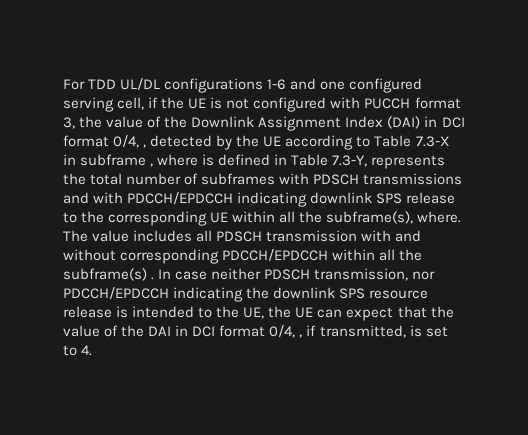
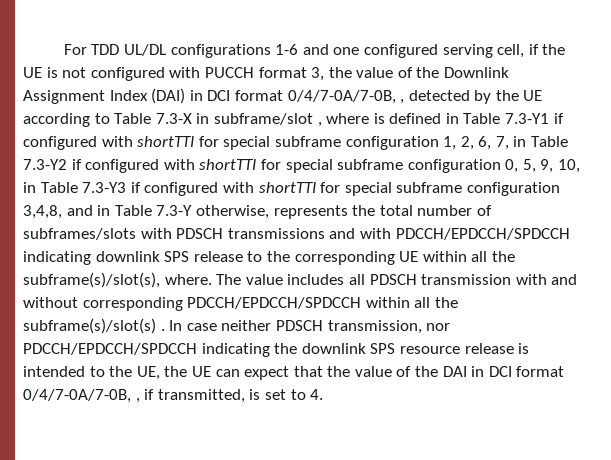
- For TDD UL/DL configurations 1-6 and one configured serving cell, if the UE is not configured with PUCCH format 3, the value of the Downlink Assignment Index (DAI) in DCI format 0/4, , detected by the UE according to Table 7.3-X in subframe , where is defined in Table 7.3-Y, represents the total number of subframes with PDSCH transmissions and with PDCCH/EPDCCH indicating downlink SPS release to the corresponding UE within all the subframe(s), where.
+ For TDD UL/DL configurations 1-6 and one configured serving cell, if the UE is not configured with PUCCH format 3, the value of the Downlink Assignment Index (DAI) in DCI format 0/4/7-0A/7-0B, , detected by the UE according to Table 7.3-X in subframe/slot , where is defined in Table 7.3-Y1 if configured with shortTTI for special subframe configuration 1, 2, 6, 7, in Table 7.3-Y2 if configured with shortTTI for special subframe configuration 0, 5, 9, 10, in Table 7.3-Y3 if configured with shortTTI for special subframe configuration 3,4,8, and in Table 7.3-Y otherwise, represents the total number of subframes/slots with PDSCH transmissions and with PDCCH/EPDCCH/SPDCCH indicating downlink SPS release to the corresponding UE within all the subframe(s)/slot(s), where.
- The value includes all PDSCH transmission with and without corresponding PDCCH/EPDCCH within all the subframe(s) .
+ The value includes all PDSCH transmission with and without corresponding PDCCH/EPDCCH/SPDCCH within all the subframe(s)/slot(s) .
- In case neither PDSCH transmission, nor PDCCH/EPDCCH indicating the downlink SPS resource release is intended to the UE, the UE can expect that the value of the DAI in DCI format 0/4, , if transmitted, is set to 4.
+ In case neither PDSCH transmission, nor PDCCH/EPDCCH/SPDCCH indicating the downlink SPS resource release is intended to the UE, the UE can expect that the value of the DAI in DCI format 0/4/7-0A/7-0B, , if transmitted, is set to 4.

